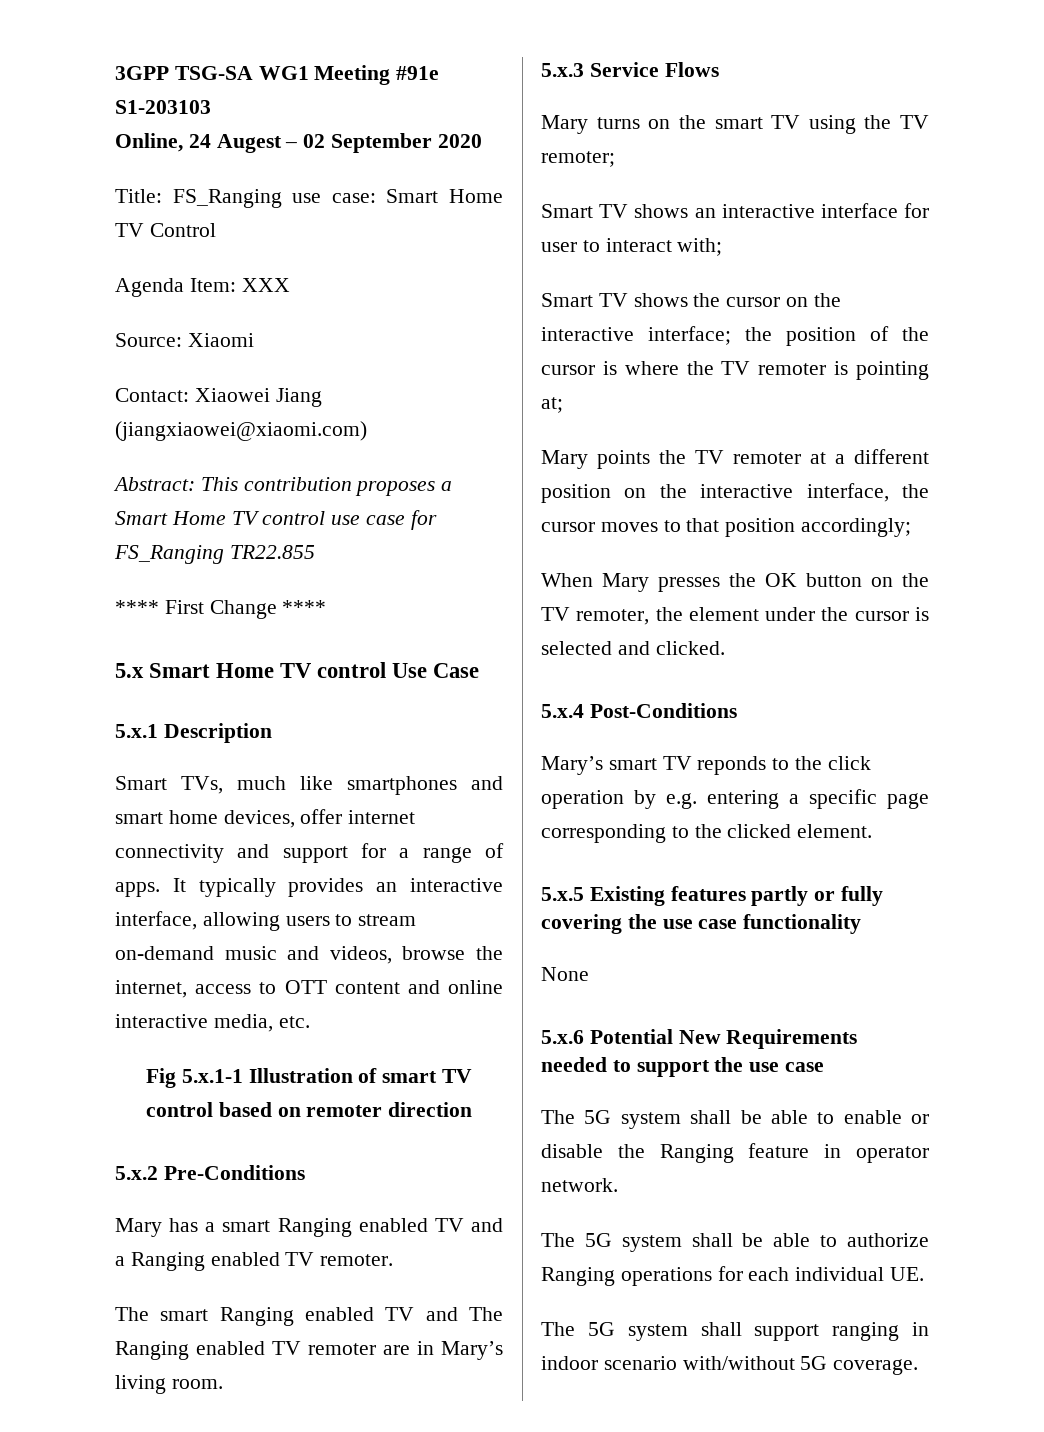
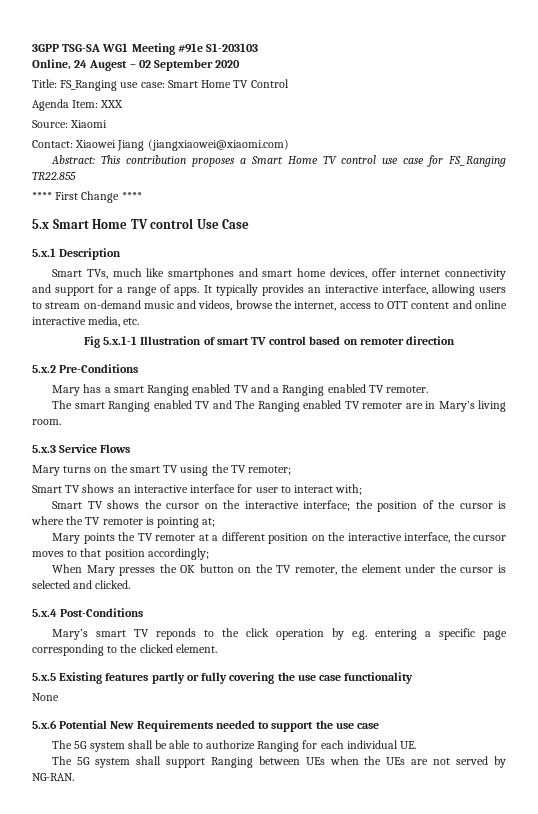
- The 5G system shall be able to enable or disable the Ranging feature in operator network.
- The 5G system shall be able to authorize Ranging operations for each individual UE.
+ The 5G system shall be able to authorize Ranging for each individual UE.
- The 5G system shall support ranging in indoor scenario with/without 5G coverage.
+ The 5G system shall support Ranging between UEs when the UEs are not served by NG-RAN.

